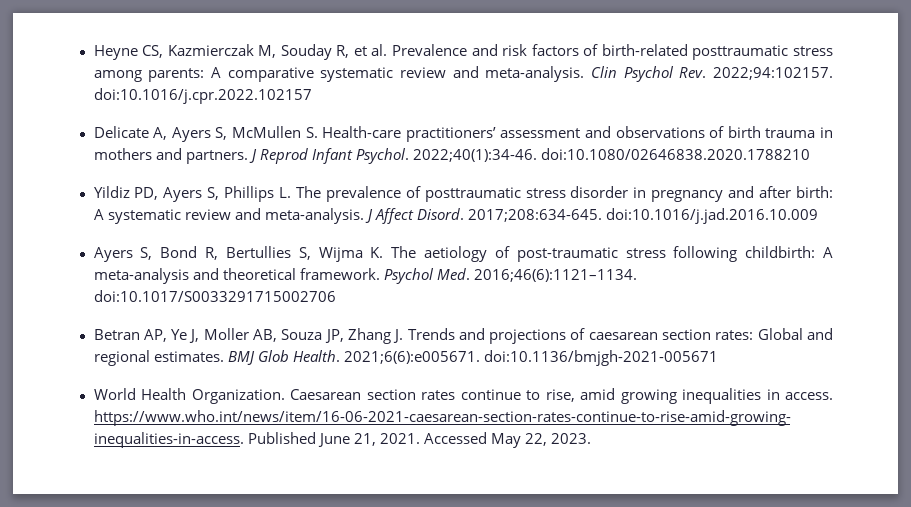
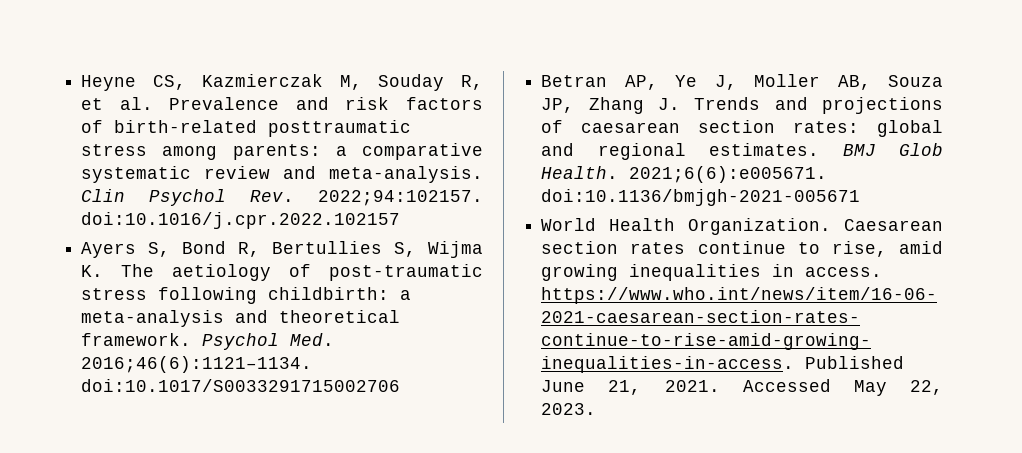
- Heyne CS, Kazmierczak M, Souday R, et al. Prevalence and risk factors of birth-related posttraumatic stress among parents: A comparative systematic review and meta-analysis.
+ Heyne CS, Kazmierczak M, Souday R, et al. Prevalence and risk factors of birth-related posttraumatic stress among parents: a comparative systematic review and meta-analysis.
- Delicate A, Ayers S, McMullen S. Health-care practitioners’ assessment and observations of birth trauma in mothers and partners. J Reprod Infant Psychol. 2022;40(1):34-46. doi:10.1080/02646838.2020.1788210
- Yildiz PD, Ayers S, Phillips L. The prevalence of posttraumatic stress disorder in pregnancy and after birth: A systematic review and meta-analysis. J Affect Disord. 2017;208:634-645. doi:10.1016/j.jad.2016.10.009
- Ayers S, Bond R, Bertullies S, Wijma K. The aetiology of post-traumatic stress following childbirth: A meta-analysis and theoretical framework.
+ Ayers S, Bond R, Bertullies S, Wijma K. The aetiology of post-traumatic stress following childbirth: a meta-analysis and theoretical framework.
- Betran AP, Ye J, Moller AB, Souza JP, Zhang J. Trends and projections of caesarean section rates: Global and regional estimates.
+ Betran AP, Ye J, Moller AB, Souza JP, Zhang J. Trends and projections of caesarean section rates: global and regional estimates.

